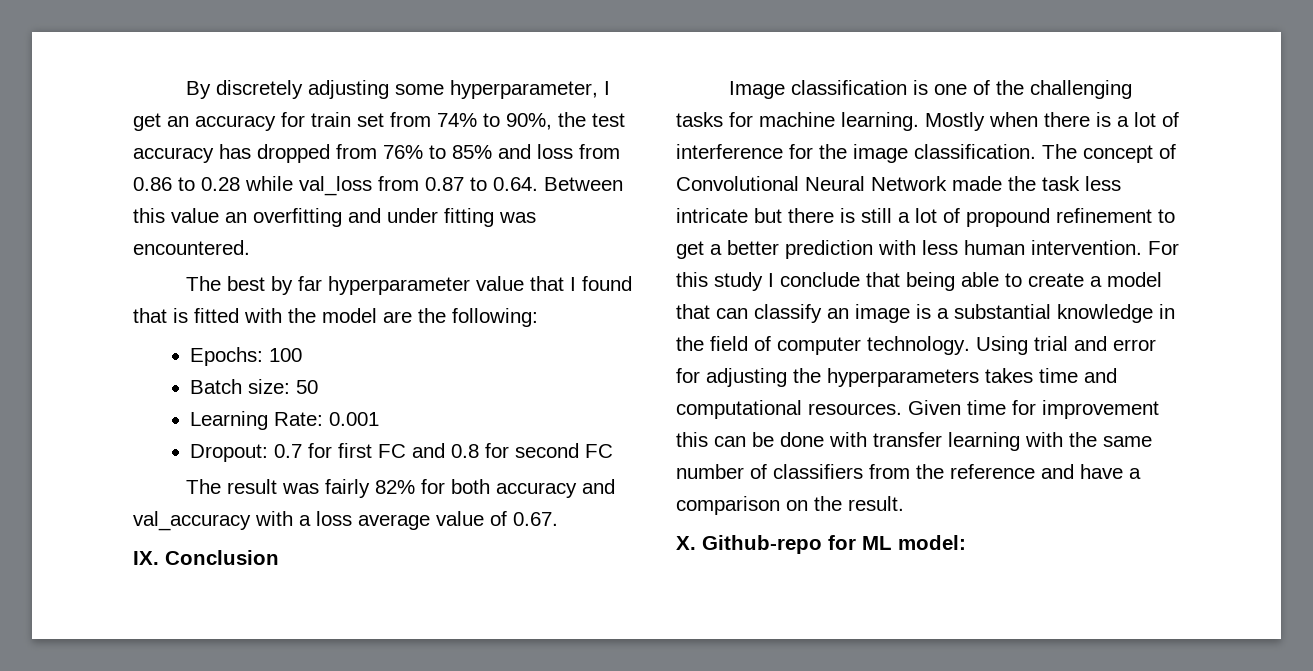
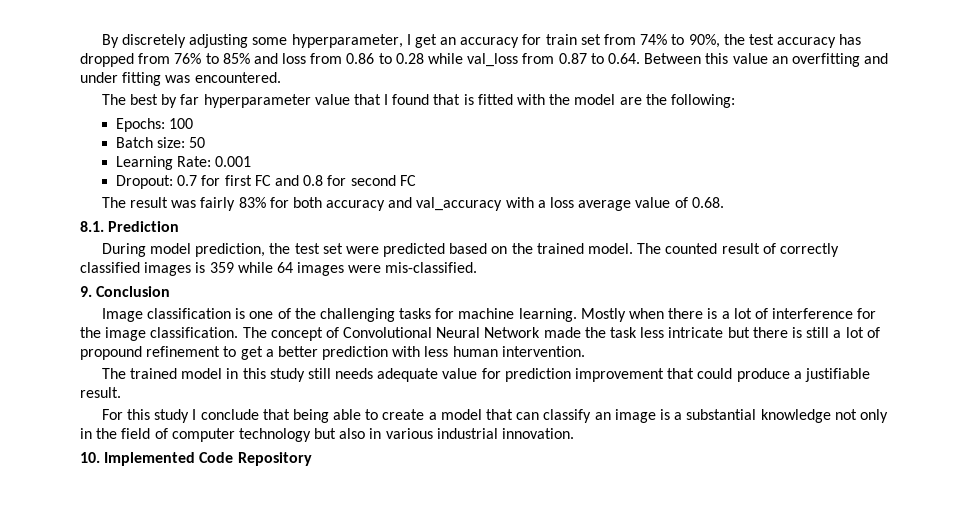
- The result was fairly 82% for both accuracy and val_accuracy with a loss average value of 0.67.
- IX. Conclusion
+ The result was fairly 83% for both accuracy and val_accuracy with a loss average value of 0.68.
+ 8.1. Prediction
+ During model prediction, the test set were predicted based on the trained model. The counted result of correctly classified images is 359 while 64 images were mis-classified.
+ 9. Conclusion
- The concept of Convolutional Neural Network made the task less intricate but there is still a lot of propound refinement to get a better prediction with less human intervention. For this study I conclude that being able to create a model that can classify an image is a substantial knowledge in the field of computer technology. Using trial and error for adjusting the hyperparameters takes time and computational resources. Given time for improvement this can be done with transfer learning with the same number of classifiers from the reference and have a comparison on the result.
- X. Github-repo for ML model:
+ The concept of Convolutional Neural Network made the task less intricate but there is still a lot of propound refinement to get a better prediction with less human intervention.
+ The trained model in this study still needs adequate value for prediction improvement that could produce a justifiable result.
+ For this study I conclude that being able to create a model that can classify an image is a substantial knowledge not only in the field of computer technology but also in various industrial innovation.
+ 10. Implemented Code Repository

